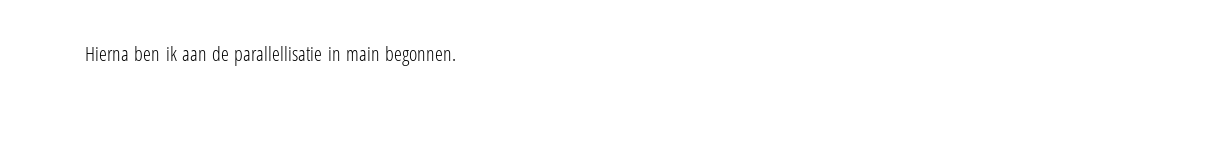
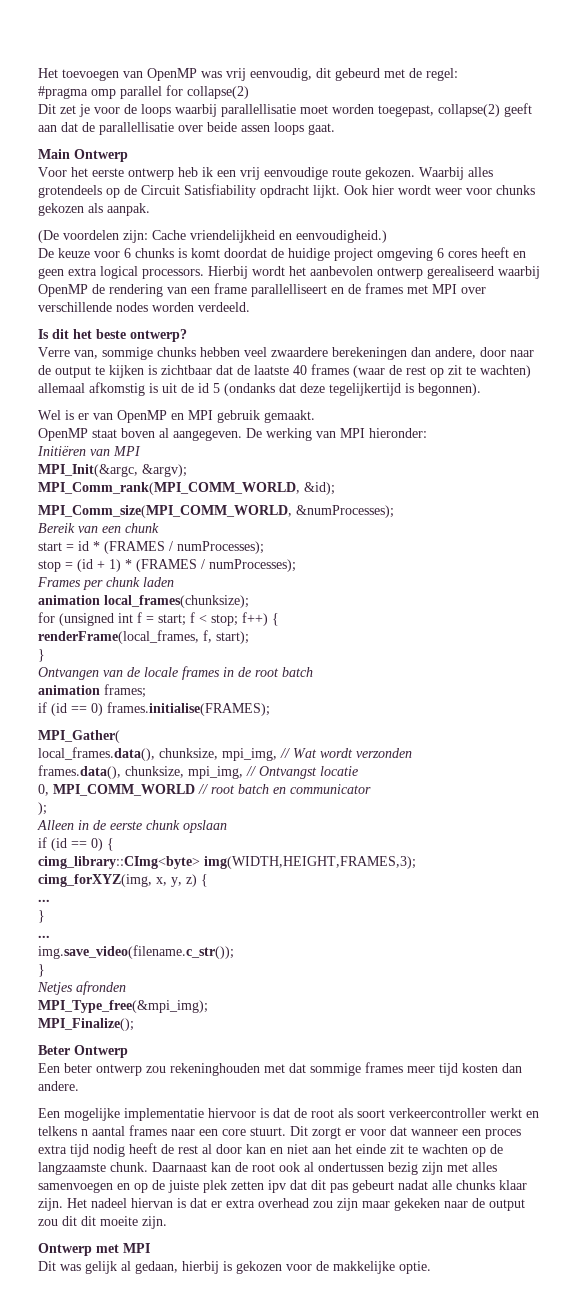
- Hierna ben ik aan de parallellisatie in main begonnen.
+ Het toevoegen van OpenMP was vrij eenvoudig, dit gebeurd met de regel:
+ #pragma omp parallel for collapse(2)
+ Dit zet je voor de loops waarbij parallellisatie moet worden toegepast, collapse(2) geeft aan dat de parallellisatie over beide assen loops gaat.
+ Main Ontwerp
+ Voor het eerste ontwerp heb ik een vrij eenvoudige route gekozen. Waarbij alles grotendeels op de Circuit Satisfiability opdracht lijkt. Ook hier wordt weer voor chunks gekozen als aanpak.
+ (De voordelen zijn: Cache vriendelijkheid en eenvoudigheid.)
+ De keuze voor 6 chunks is komt doordat de huidige project omgeving 6 cores heeft en geen extra logical processors. Hierbij wordt het aanbevolen ontwerp gerealiseerd waarbij OpenMP de rendering van een frame parallelliseert en de frames met MPI over verschillende nodes worden verdeeld.
+ Is dit het beste ontwerp?
+ Verre van, sommige chunks hebben veel zwaardere berekeningen dan andere, door naar de output te kijken is zichtbaar dat de laatste 40 frames (waar de rest op zit te wachten) allemaal afkomstig is uit de id 5 (ondanks dat deze tegelijkertijd is begonnen).
+ Wel is er van OpenMP en MPI gebruik gemaakt.
+ OpenMP staat boven al aangegeven. De werking van MPI hieronder:
+ Initiëren van MPI
+ MPI_Init(&argc, &argv);
+ MPI_Comm_rank(MPI_COMM_WORLD, &id);
+ MPI_Comm_size(MPI_COMM_WORLD, &numProcesses);
+ Bereik van een chunk
+ start = id * (FRAMES / numProcesses);
+ stop = (id + 1) * (FRAMES / numProcesses);
+ Frames per chunk laden
+ animation local_frames(chunksize);
+ for (unsigned int f = start; f < stop; f++) {
+ renderFrame(local_frames, f, start);
+ }
+ Ontvangen van de locale frames in de root batch
+ animation frames;
+ if (id == 0) frames.initialise(FRAMES);
+ MPI_Gather(
+ local_frames.data(), chunksize, mpi_img, // Wat wordt verzonden
+ frames.data(), chunksize, mpi_img, // Ontvangst locatie
+ 0, MPI_COMM_WORLD // root batch en communicator
+ );
+ Alleen in de eerste chunk opslaan
+ if (id == 0) {
+ cimg_library::CImg<byte> img(WIDTH,HEIGHT,FRAMES,3);
+ cimg_forXYZ(img, x, y, z) {
+ ...
+ }
+ ...
+ img.save_video(filename.c_str());
+ }
+ Netjes afronden
+ MPI_Type_free(&mpi_img);
+ MPI_Finalize();
+ Beter Ontwerp
+ Een beter ontwerp zou rekeninghouden met dat sommige frames meer tijd kosten dan andere.
+ Een mogelijke implementatie hiervoor is dat de root als soort verkeercontroller werkt en telkens n aantal frames naar een core stuurt. Dit zorgt er voor dat wanneer een proces extra tijd nodig heeft de rest al door kan en niet aan het einde zit te wachten op de langzaamste chunk. Daarnaast kan de root ook al ondertussen bezig zijn met alles samenvoegen en op de juiste plek zetten ipv dat dit pas gebeurt nadat alle chunks klaar zijn. Het nadeel hiervan is dat er extra overhead zou zijn maar gekeken naar de output zou dit dit moeite zijn.
+ Ontwerp met MPI
+ Dit was gelijk al gedaan, hierbij is gekozen voor de makkelijke optie.

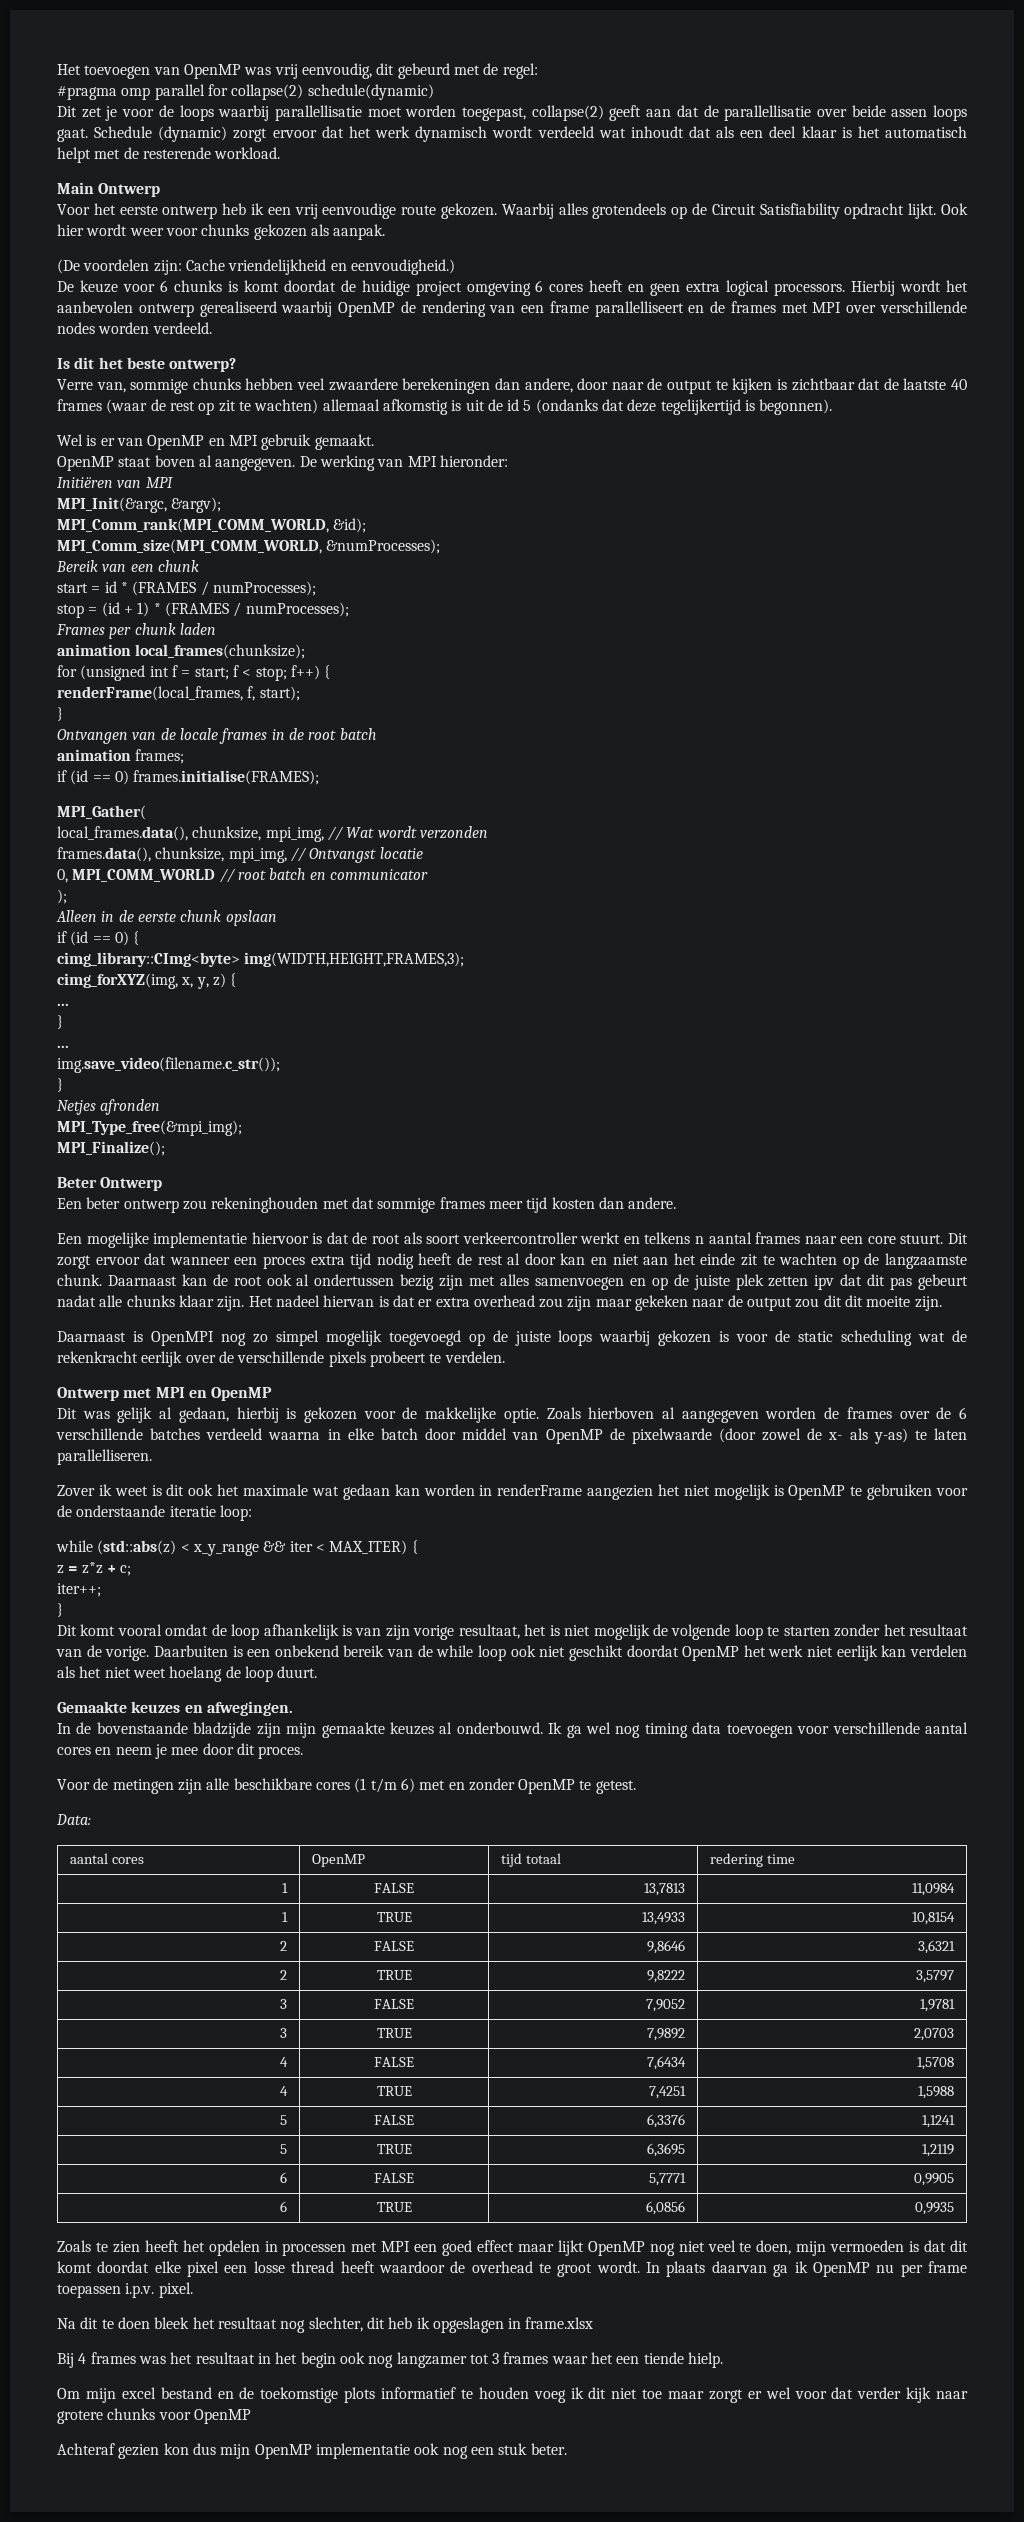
- #pragma omp parallel for collapse(2)
+ #pragma omp parallel for collapse(2) schedule(dynamic)
+ Schedule (dynamic) zorgt ervoor dat het werk dynamisch wordt verdeeld wat inhoudt dat als een deel klaar is het automatisch helpt met de resterende workload.
- Dit zorgt er voor dat wanneer een proces extra tijd nodig heeft de rest al door kan en niet aan het einde zit te wachten op de langzaamste chunk.
+ Dit zorgt ervoor dat wanneer een proces extra tijd nodig heeft de rest al door kan en niet aan het einde zit te wachten op de langzaamste chunk.
+ Daarnaast is OpenMPI nog zo simpel mogelijk toegevoegd op de juiste loops waarbij gekozen is voor de static scheduling wat de rekenkracht eerlijk over de verschillende pixels probeert te verdelen.
- Ontwerp met MPI
+ Ontwerp met MPI en OpenMP
+ Zoals hierboven al aangegeven worden de frames over de 6 verschillende batches verdeeld waarna in elke batch door middel van OpenMP de pixelwaarde (door zowel de x- als y-as) te laten parallelliseren.
+ Zover ik weet is dit ook het maximale wat gedaan kan worden in renderFrame aangezien het niet mogelijk is OpenMP te gebruiken voor de onderstaande iteratie loop:
+ while (std::abs(z) < x_y_range && iter < MAX_ITER) {
+ z = z*z + c;
+ iter++;
+ }
+ Dit komt vooral omdat de loop afhankelijk is van zijn vorige resultaat, het is niet mogelijk de volgende loop te starten zonder het resultaat van de vorige. Daarbuiten is een onbekend bereik van de while loop ook niet geschikt doordat OpenMP het werk niet eerlijk kan verdelen als het niet weet hoelang de loop duurt.
+ Gemaakte keuzes en afwegingen.
+ In de bovenstaande bladzijde zijn mijn gemaakte keuzes al onderbouwd. Ik ga wel nog timing data toevoegen voor verschillende aantal cores en neem je mee door dit proces.
+ Voor de metingen zijn alle beschikbare cores (1 t/m 6) met en zonder OpenMP te getest.
+ Data:
+ aantal cores | OpenMP | tijd totaal | redering time
+ 1 | FALSE | 13,7813 | 11,0984
+ 1 | TRUE | 13,4933 | 10,8154
+ 2 | FALSE | 9,8646 | 3,6321
+ 2 | TRUE | 9,8222 | 3,5797
+ 3 | FALSE | 7,9052 | 1,9781
+ 3 | TRUE | 7,9892 | 2,0703
+ 4 | FALSE | 7,6434 | 1,5708
+ 4 | TRUE | 7,4251 | 1,5988
+ 5 | FALSE | 6,3376 | 1,1241
+ 5 | TRUE | 6,3695 | 1,2119
+ 6 | FALSE | 5,7771 | 0,9905
+ 6 | TRUE | 6,0856 | 0,9935
+ Zoals te zien heeft het opdelen in processen met MPI een goed effect maar lijkt OpenMP nog niet veel te doen, mijn vermoeden is dat dit komt doordat elke pixel een losse thread heeft waardoor de overhead te groot wordt. In plaats daarvan ga ik OpenMP nu per frame toepassen i.p.v. pixel.
+ Na dit te doen bleek het resultaat nog slechter, dit heb ik opgeslagen in frame.xlsx
+ Bij 4 frames was het resultaat in het begin ook nog langzamer tot 3 frames waar het een tiende hielp.
+ Om mijn excel bestand en de toekomstige plots informatief te houden voeg ik dit niet toe maar zorgt er wel voor dat verder kijk naar grotere chunks voor OpenMP
+ Achteraf gezien kon dus mijn OpenMP implementatie ook nog een stuk beter.

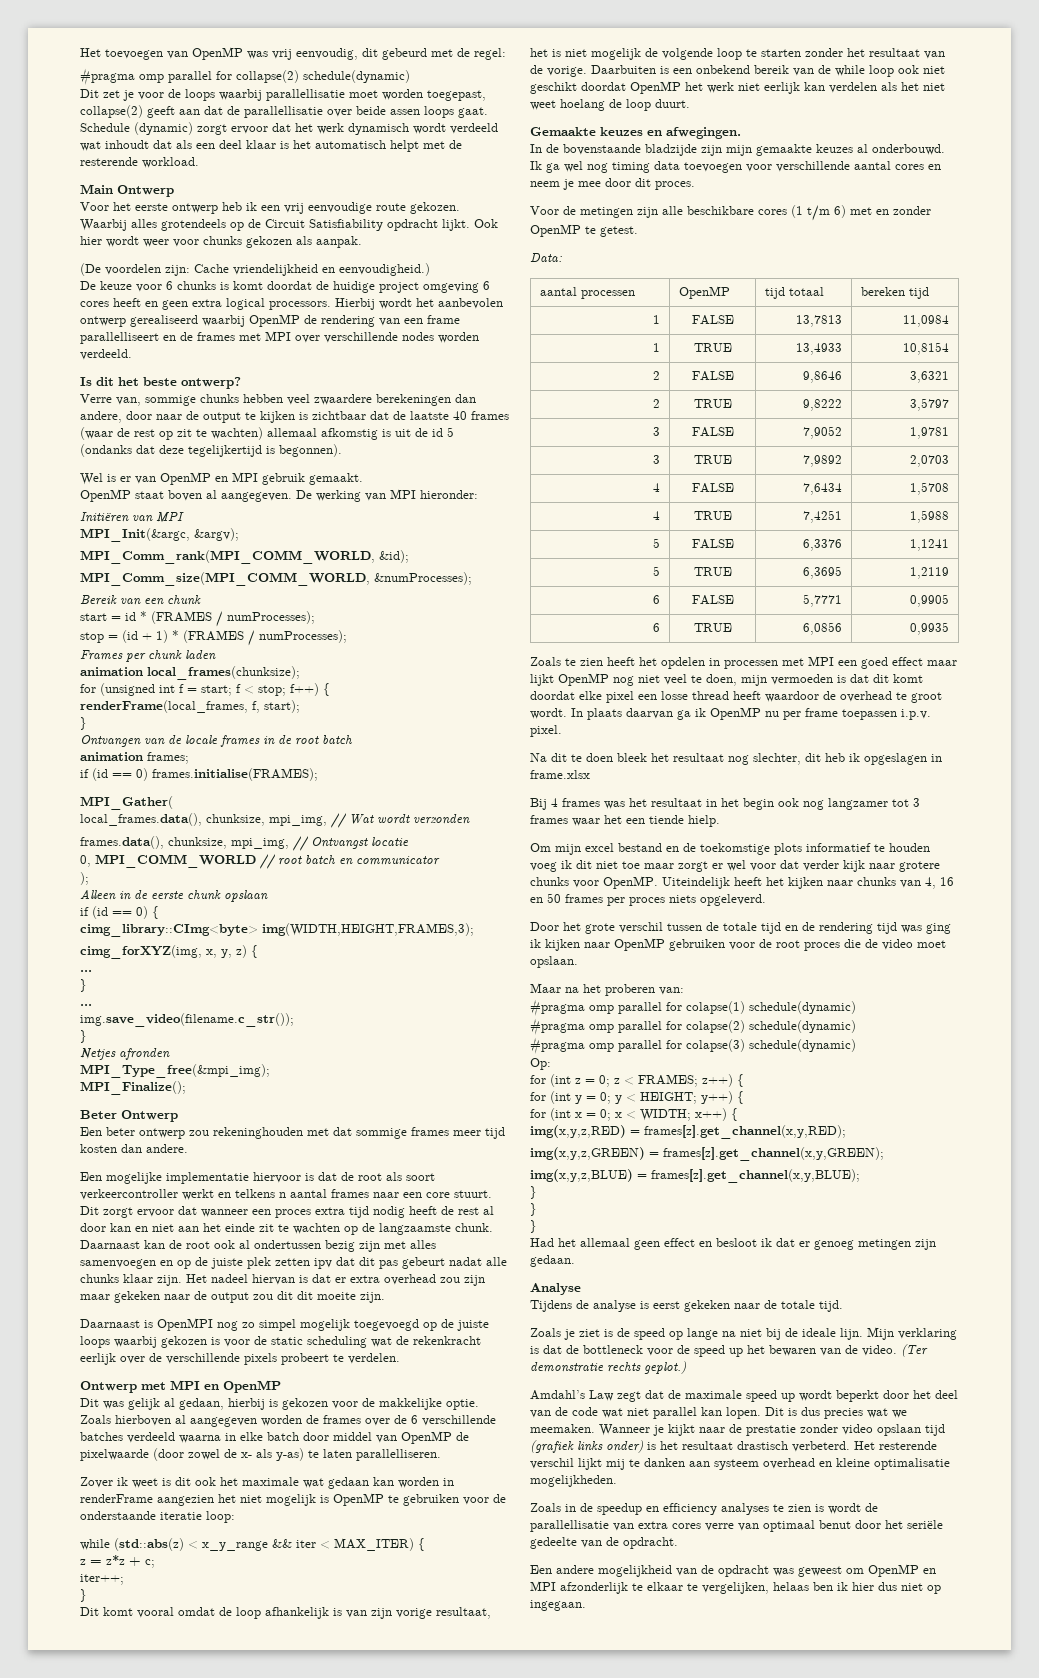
- aantal cores | OpenMP | tijd totaal | redering time
+ aantal processen | OpenMP | tijd totaal | bereken tijd
- Om mijn excel bestand en de toekomstige plots informatief te houden voeg ik dit niet toe maar zorgt er wel voor dat verder kijk naar grotere chunks voor OpenMP
- Achteraf gezien kon dus mijn OpenMP implementatie ook nog een stuk beter.
+ Om mijn excel bestand en de toekomstige plots informatief te houden voeg ik dit niet toe maar zorgt er wel voor dat verder kijk naar grotere chunks voor OpenMP. Uiteindelijk heeft het kijken naar chunks van 4, 16 en 50 frames per proces niets opgeleverd.
+ Door het grote verschil tussen de totale tijd en de rendering tijd was ging ik kijken naar OpenMP gebruiken voor de root proces die de video moet opslaan.
+ Maar na het proberen van:
+ #pragma omp parallel for colapse(1) schedule(dynamic)
+ #pragma omp parallel for colapse(2) schedule(dynamic)
+ #pragma omp parallel for colapse(3) schedule(dynamic)
+ Op:
+ for (int z = 0; z < FRAMES; z++) {
+ for (int y = 0; y < HEIGHT; y++) {
+ for (int x = 0; x < WIDTH; x++) {
+ img(x,y,z,RED) = frames[z].get_channel(x,y,RED);
+ img(x,y,z,GREEN) = frames[z].get_channel(x,y,GREEN);
+ img(x,y,z,BLUE) = frames[z].get_channel(x,y,BLUE);
+ }
+ }
+ }
+ Had het allemaal geen effect en besloot ik dat er genoeg metingen zijn gedaan.
+ Analyse
+ Tijdens de analyse is eerst gekeken naar de totale tijd.
+ Zoals je ziet is de speed op lange na niet bij de ideale lijn. Mijn verklaring is dat de bottleneck voor de speed up het bewaren van de video. (Ter demonstratie rechts geplot.)
+ Amdahl’s Law zegt dat de maximale speed up wordt beperkt door het deel van de code wat niet parallel kan lopen. Dit is dus precies wat we meemaken. Wanneer je kijkt naar de prestatie zonder video opslaan tijd (grafiek links onder) is het resultaat drastisch verbeterd. Het resterende verschil lijkt mij te danken aan systeem overhead en kleine optimalisatie mogelijkheden.
+ Zoals in de speedup en efficiency analyses te zien is wordt de parallellisatie van extra cores verre van optimaal benut door het seriële gedeelte van de opdracht.
+ Een andere mogelijkheid van de opdracht was geweest om OpenMP en MPI afzonderlijk te elkaar te vergelijken, helaas ben ik hier dus niet op ingegaan.

